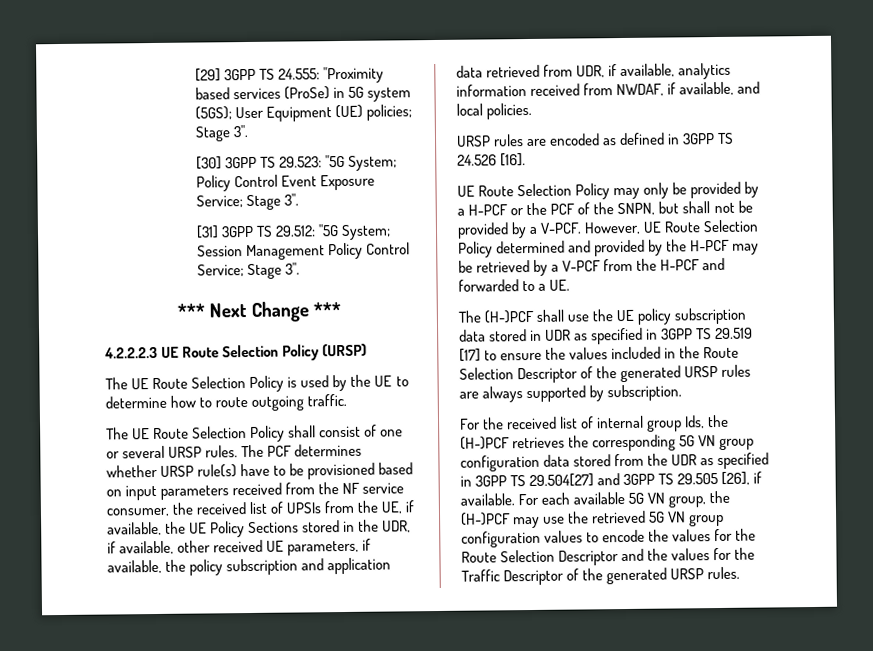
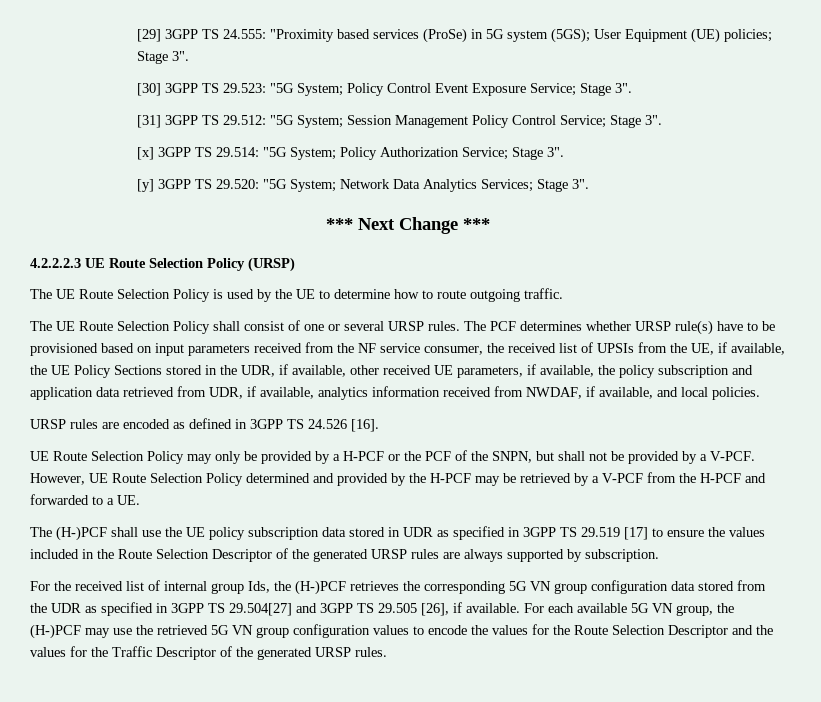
+ [x] 3GPP TS 29.514: "5G System; Policy Authorization Service; Stage 3".
+ [y] 3GPP TS 29.520: "5G System; Network Data Analytics Services; Stage 3".

